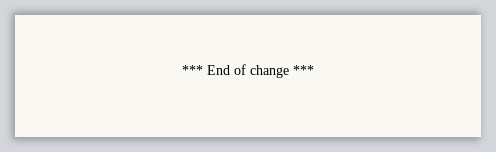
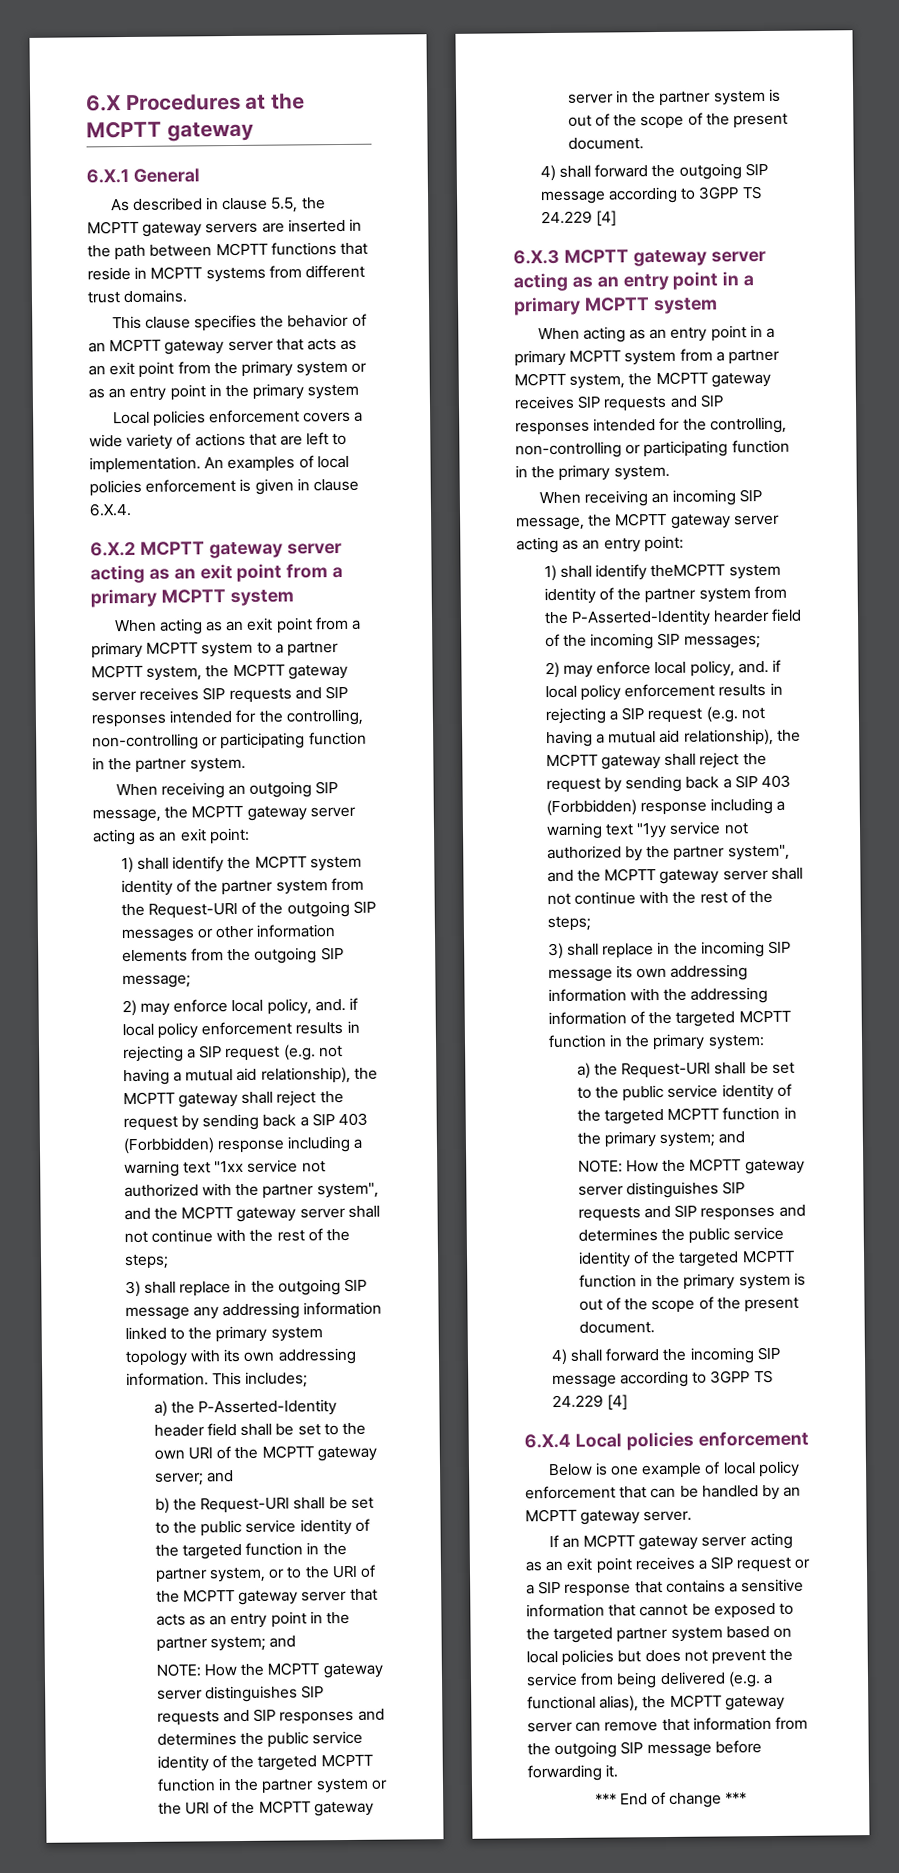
+ 6.X Procedures at the MCPTT gateway
+ 6.X.1 General
+ As described in clause 5.5, the MCPTT gateway servers are inserted in the path between MCPTT functions that reside in MCPTT systems from different trust domains.
+ This clause specifies the behavior of an MCPTT gateway server that acts as an exit point from the primary system or as an entry point in the primary system
+ Local policies enforcement covers a wide variety of actions that are left to implementation. An examples of local policies enforcement is given in clause 6.X.4.
+ 6.X.2 MCPTT gateway server acting as an exit point from a primary MCPTT system
+ When acting as an exit point from a primary MCPTT system to a partner MCPTT system, the MCPTT gateway server receives SIP requests and SIP responses intended for the controlling, non-controlling or participating function in the partner system.
+ When receiving an outgoing SIP message, the MCPTT gateway server acting as an exit point:
+ 1) shall identify the MCPTT system identity of the partner system from the Request-URI of the outgoing SIP messages or other information elements from the outgoing SIP message;
+ 2) may enforce local policy, and. if local policy enforcement results in rejecting a SIP request (e.g. not having a mutual aid relationship), the MCPTT gateway shall reject the request by sending back a SIP 403 (Forbbidden) response including a warning text "1xx service not authorized with the partner system", and the MCPTT gateway server shall not continue with the rest of the steps;
+ 3) shall replace in the outgoing SIP message any addressing information linked to the primary system topology with its own addressing information. This includes;
+ a) the P-Asserted-Identity header field shall be set to the own URI of the MCPTT gateway server; and
+ b) the Request-URI shall be set to the public service identity of the targeted function in the partner system, or to the URI of the MCPTT gateway server that acts as an entry point in the partner system; and
+ NOTE: How the MCPTT gateway server distinguishes SIP requests and SIP responses and determines the public service identity of the targeted MCPTT function in the partner system or the URI of the MCPTT gateway server in the partner system is out of the scope of the present document.
+ 4) shall forward the outgoing SIP message according to 3GPP TS 24.229 [4]
+ 6.X.3 MCPTT gateway server acting as an entry point in a primary MCPTT system
+ When acting as an entry point in a primary MCPTT system from a partner MCPTT system, the MCPTT gateway receives SIP requests and SIP responses intended for the controlling, non-controlling or participating function in the primary system.
+ When receiving an incoming SIP message, the MCPTT gateway server acting as an entry point:
+ 1) shall identify theMCPTT system identity of the partner system from the P-Asserted-Identity hearder field of the incoming SIP messages;
+ 2) may enforce local policy, and. if local policy enforcement results in rejecting a SIP request (e.g. not having a mutual aid relationship), the MCPTT gateway shall reject the request by sending back a SIP 403 (Forbbidden) response including a warning text "1yy service not authorized by the partner system", and the MCPTT gateway server shall not continue with the rest of the steps;
+ 3) shall replace in the incoming SIP message its own addressing information with the addressing information of the targeted MCPTT function in the primary system:
+ a) the Request-URI shall be set to the public service identity of the targeted MCPTT function in the primary system; and
+ NOTE: How the MCPTT gateway server distinguishes SIP requests and SIP responses and determines the public service identity of the targeted MCPTT function in the primary system is out of the scope of the present document.
+ 4) shall forward the incoming SIP message according to 3GPP TS 24.229 [4]
+ 6.X.4 Local policies enforcement
+ Below is one example of local policy enforcement that can be handled by an MCPTT gateway server.
+ If an MCPTT gateway server acting as an exit point receives a SIP request or a SIP response that contains a sensitive information that cannot be exposed to the targeted partner system based on local policies but does not prevent the service from being delivered (e.g. a functional alias), the MCPTT gateway server can remove that information from the outgoing SIP message before forwarding it.

